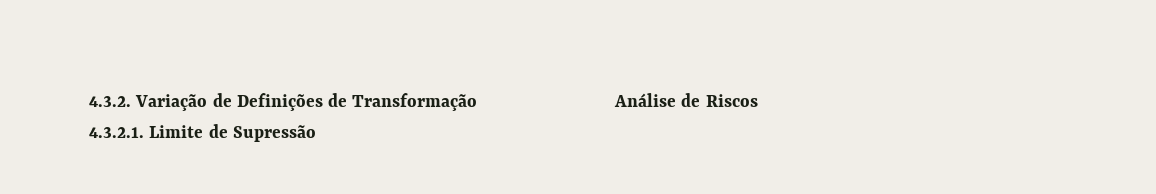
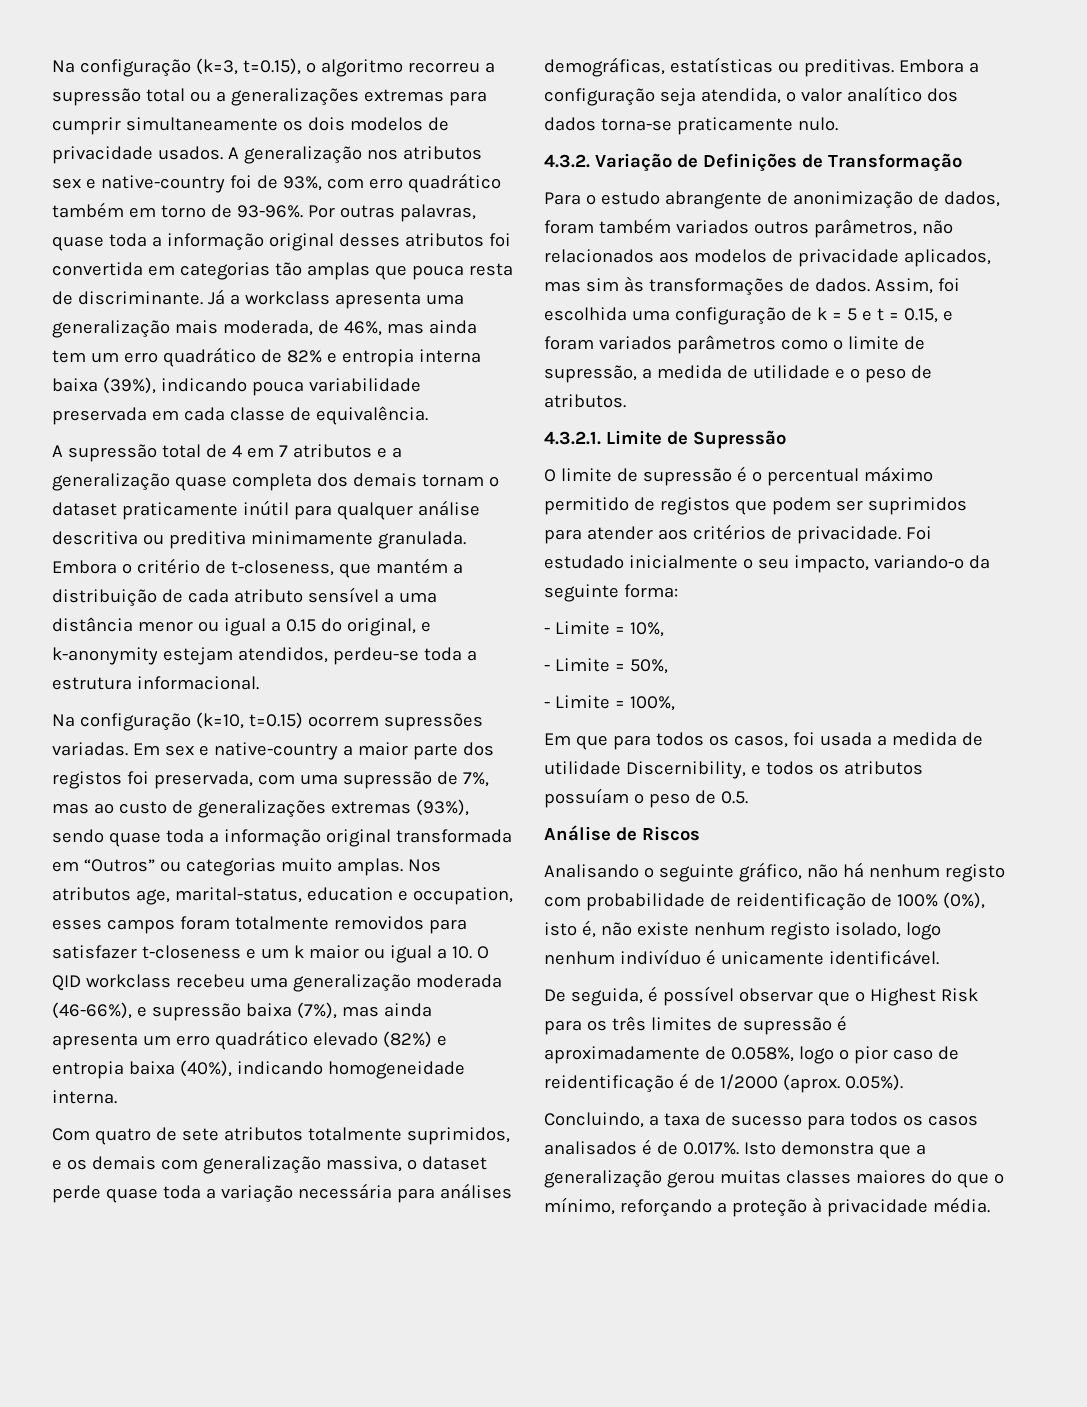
+ Na configuração (k=3, t=0.15), o algoritmo recorreu a supressão total ou a generalizações extremas para cumprir simultaneamente os dois modelos de privacidade usados. A generalização nos atributos sex e native-country foi de 93%, com erro quadrático também em torno de 93-96%. Por outras palavras, quase toda a informação original desses atributos foi convertida em categorias tão amplas que pouca resta de discriminante. Já a workclass apresenta uma generalização mais moderada, de 46%, mas ainda tem um erro quadrático de 82% e entropia interna baixa (39%), indicando pouca variabilidade preservada em cada classe de equivalência.
+ A supressão total de 4 em 7 atributos e a generalização quase completa dos demais tornam o dataset praticamente inútil para qualquer análise descritiva ou preditiva minimamente granulada. Embora o critério de t-closeness, que mantém a distribuição de cada atributo sensível a uma distância menor ou igual a 0.15 do original, e k-anonymity estejam atendidos, perdeu-se toda a estrutura informacional.
+ Na configuração (k=10, t=0.15) ocorrem supressões variadas. Em sex e native-country a maior parte dos registos foi preservada, com uma supressão de 7%, mas ao custo de generalizações extremas (93%), sendo quase toda a informação original transformada em “Outros” ou categorias muito amplas. Nos atributos age, marital-status, education e occupation, esses campos foram totalmente removidos para satisfazer t-closeness e um k maior ou igual a 10. O QID workclass recebeu uma generalização moderada (46-66%), e supressão baixa (7%), mas ainda apresenta um erro quadrático elevado (82%) e entropia baixa (40%), indicando homogeneidade interna.
+ Com quatro de sete atributos totalmente suprimidos, e os demais com generalização massiva, o dataset perde quase toda a variação necessária para análises demográficas, estatísticas ou preditivas. Embora a configuração seja atendida, o valor analítico dos dados torna-se praticamente nulo.
+ Para o estudo abrangente de anonimização de dados, foram também variados outros parâmetros, não relacionados aos modelos de privacidade aplicados, mas sim às transformações de dados. Assim, foi escolhida uma configuração de k = 5 e t = 0.15, e foram variados parâmetros como o limite de supressão, a medida de utilidade e o peso de atributos.
  4.3.2.1. Limite de Supressão
+ O limite de supressão é o percentual máximo permitido de registos que podem ser suprimidos para atender aos critérios de privacidade. Foi estudado inicialmente o seu impacto, variando-o da seguinte forma:
+ - Limite = 10%,
+ - Limite = 50%,
+ - Limite = 100%,
+ Em que para todos os casos, foi usada a medida de utilidade Discernibility, e todos os atributos possuíam o peso de 0.5.
  Análise de Riscos
+ Analisando o seguinte gráfico, não há nenhum registo com probabilidade de reidentificação de 100% (0%), isto é, não existe nenhum registo isolado, logo nenhum indivíduo é unicamente identificável.
+ De seguida, é possível observar que o Highest Risk para os três limites de supressão é aproximadamente de 0.058%, logo o pior caso de reidentificação é de 1/2000 (aprox. 0.05%).
+ Concluindo, a taxa de sucesso para todos os casos analisados é de 0.017%. Isto demonstra que a generalização gerou muitas classes maiores do que o mínimo, reforçando a proteção à privacidade média.

